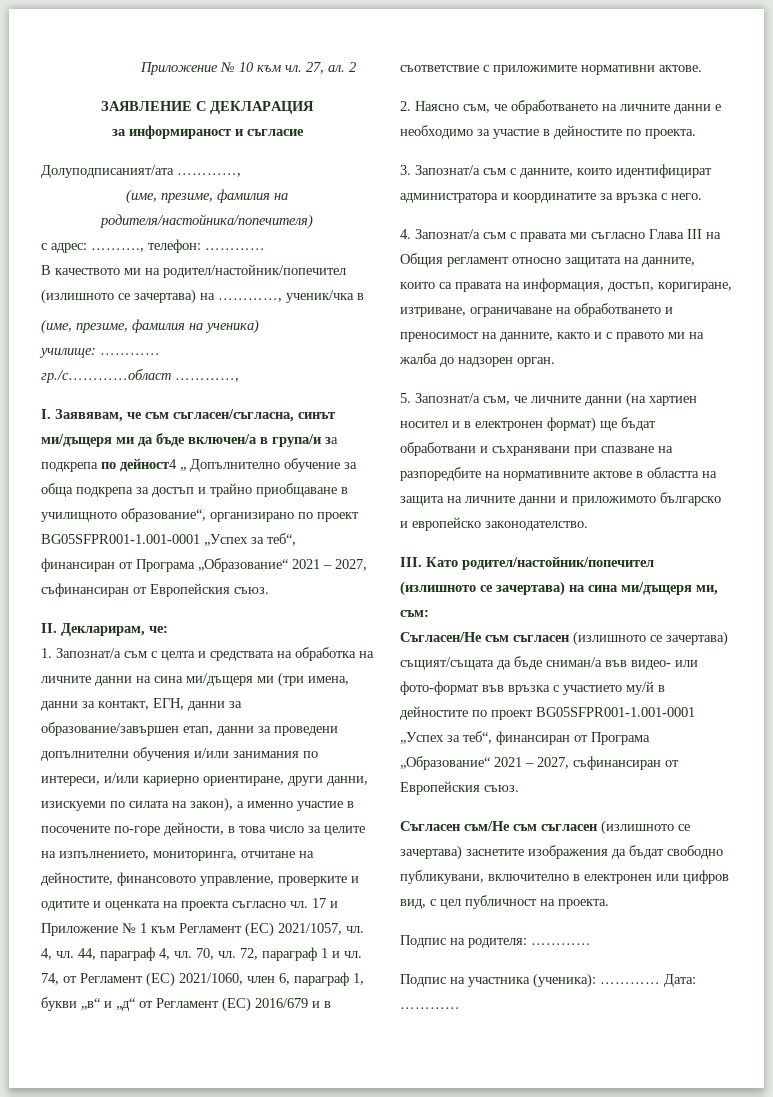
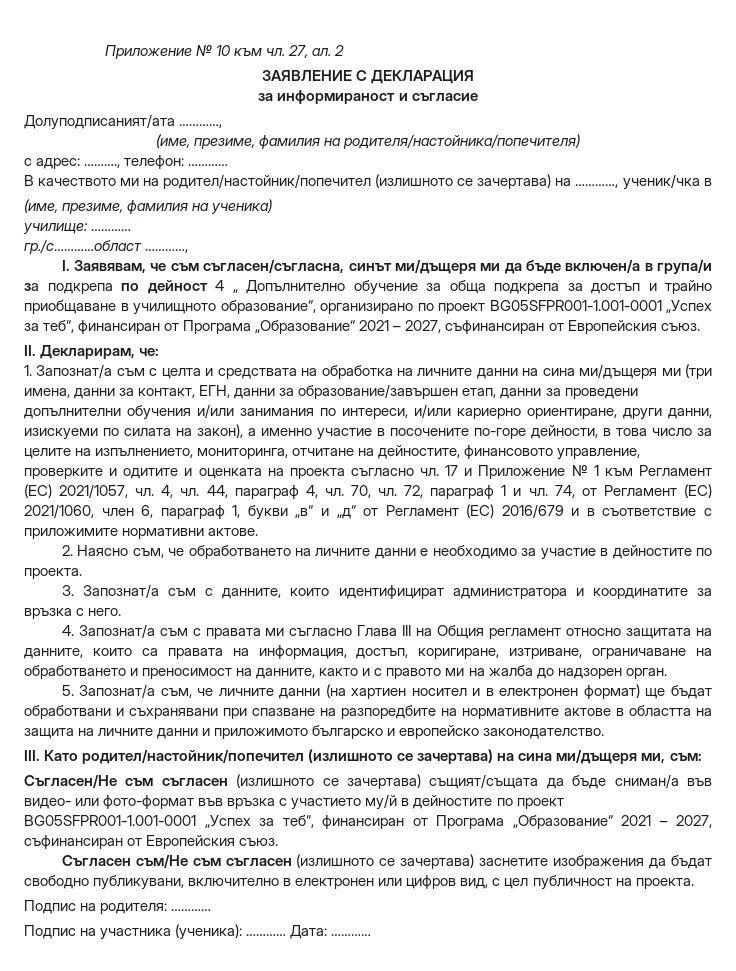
- I. Заявявам, че съм съгласен/съгласна, синът ми/дъщеря ми да бъде включен/а в група/и за подкрепа по дейност4 „ Допълнително обучение за обща подкрепа за достъп и трайно приобщаване в училищното образование“, организирано по проект BG05SFPR001-1.001-0001 „Успех за теб“, финансиран от Програма „Образование“ 2021 – 2027, съфинансиран от Европейския съюз.
+ I. Заявявам, че съм съгласен/съгласна, синът ми/дъщеря ми да бъде включен/а в група/и за подкрепа по дейност 4 „ Допълнително обучение за обща подкрепа за достъп и трайно приобщаване в училищното образование“, организирано по проект BG05SFPR001-1.001-0001 „Успех за теб“, финансиран от Програма „Образование“ 2021 – 2027, съфинансиран от Европейския съюз.

